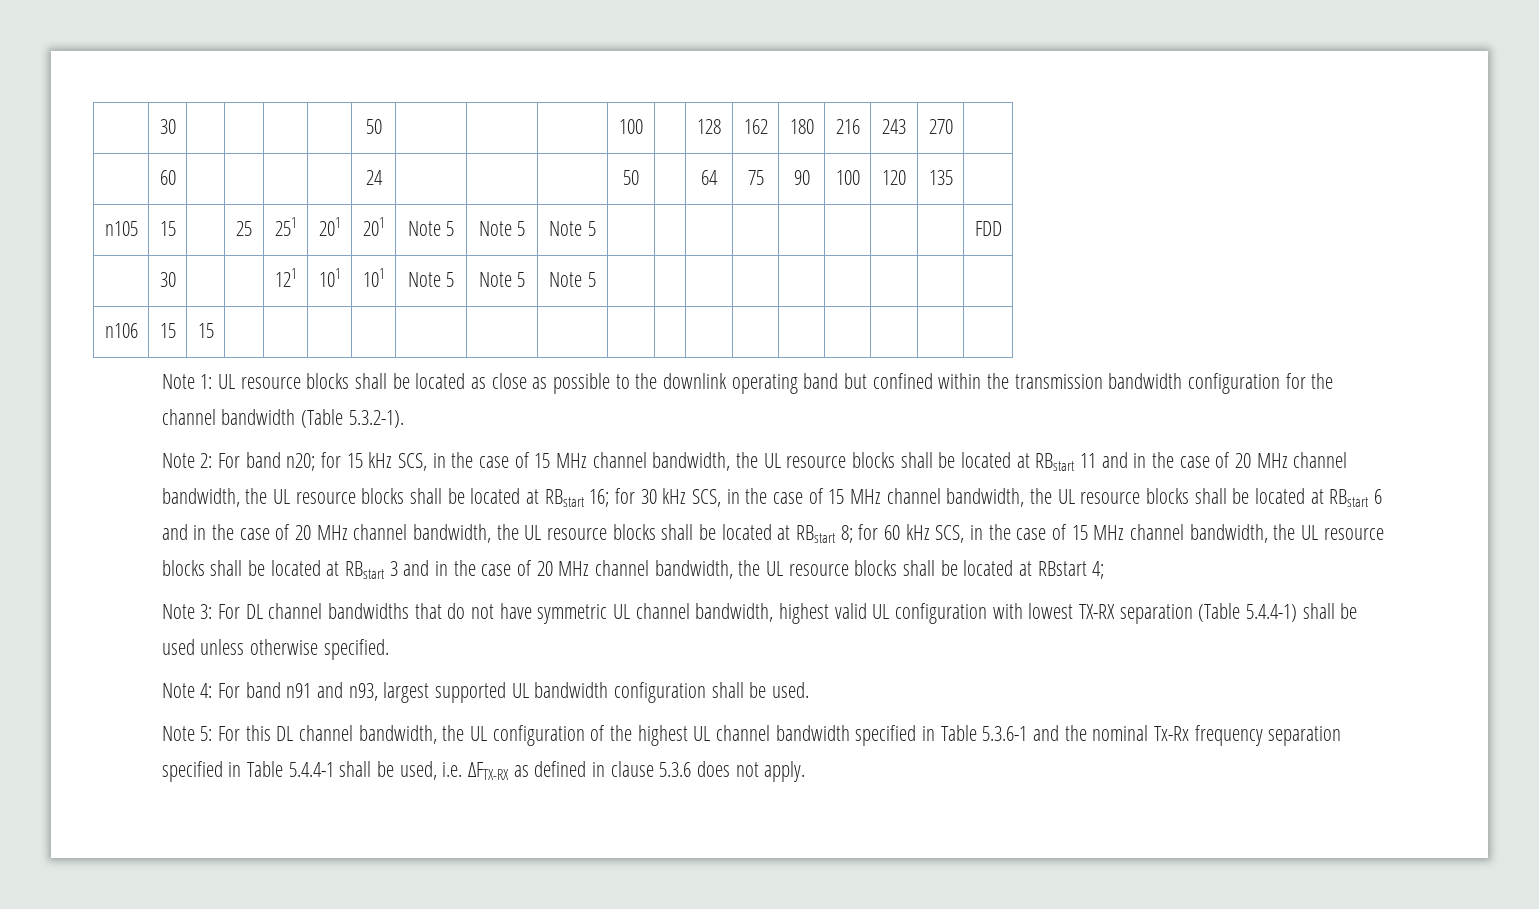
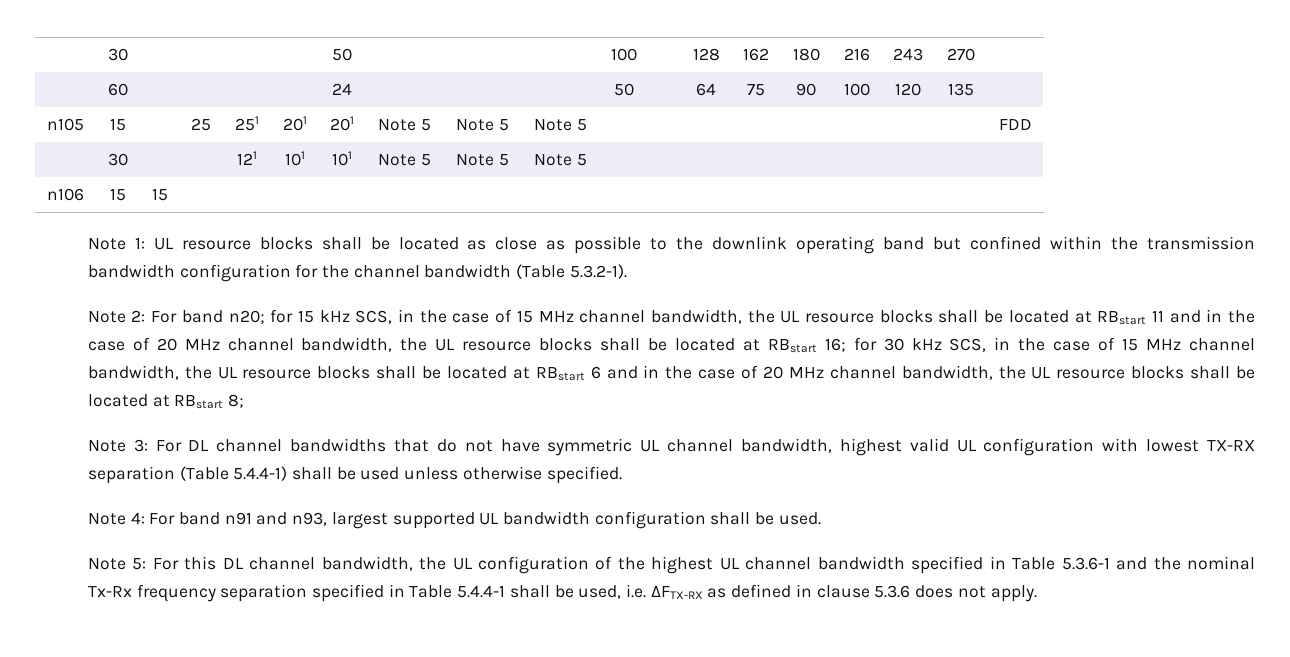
- for 60 kHz SCS, in the case of 15 MHz channel bandwidth, the UL resource blocks shall be located at RBstart 3 and in the case of 20 MHz channel bandwidth, the UL resource blocks shall be located at RBstart 4;

